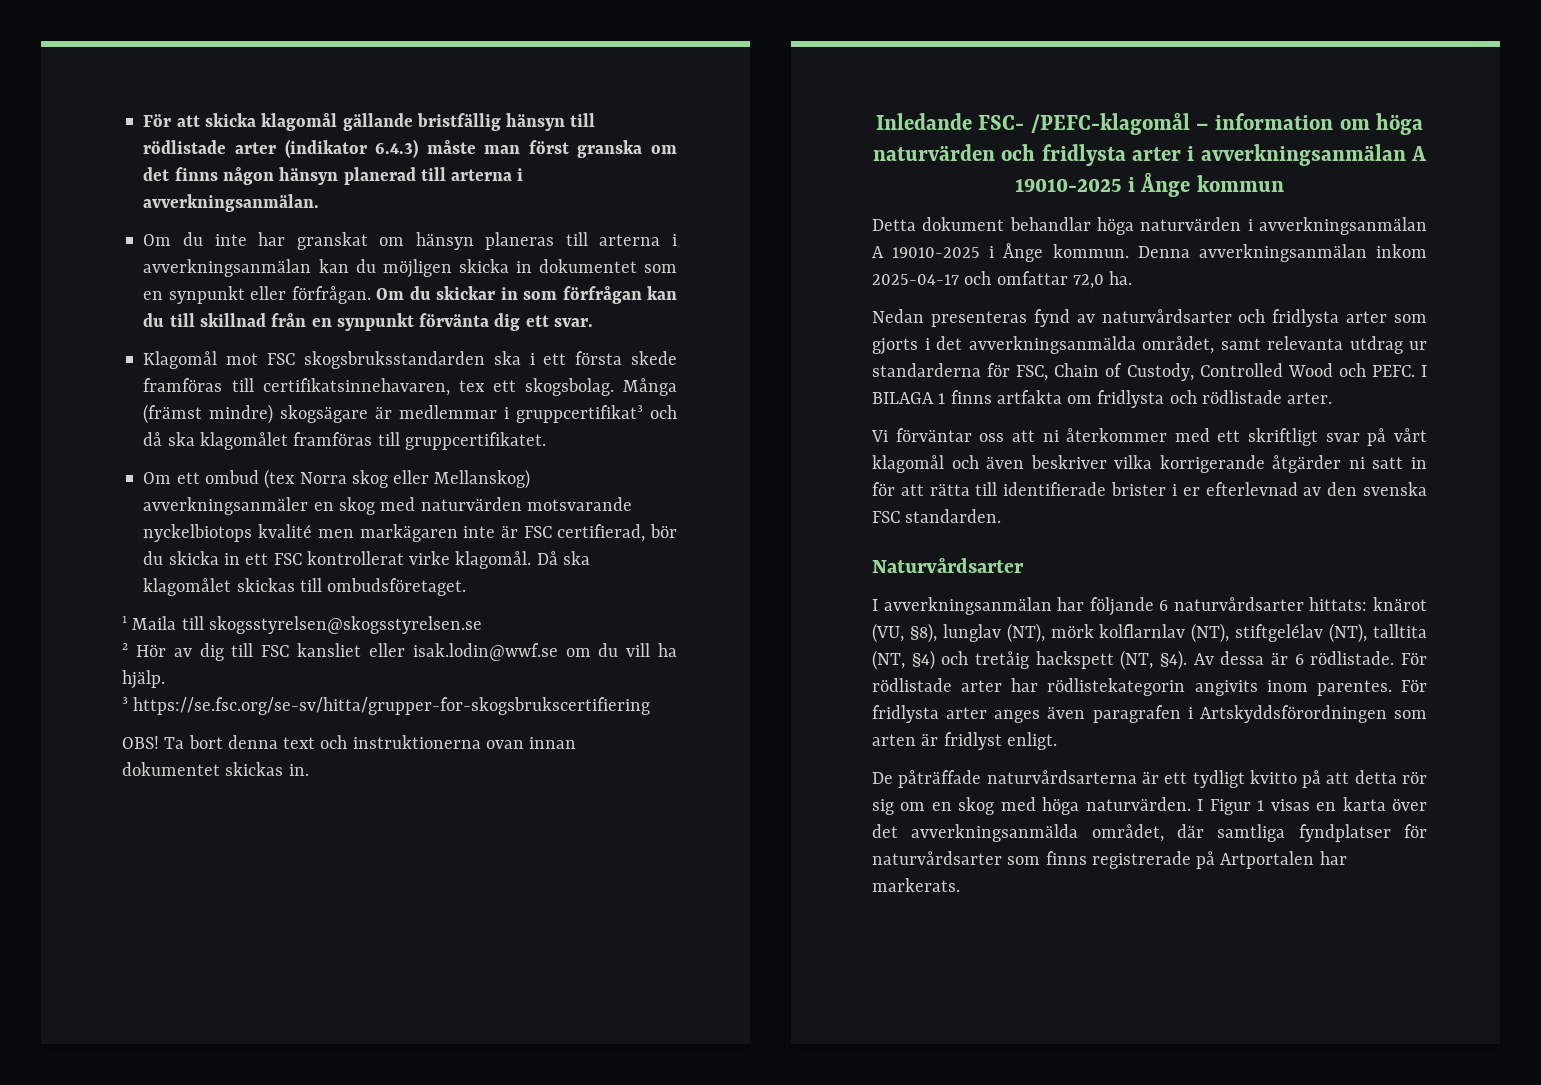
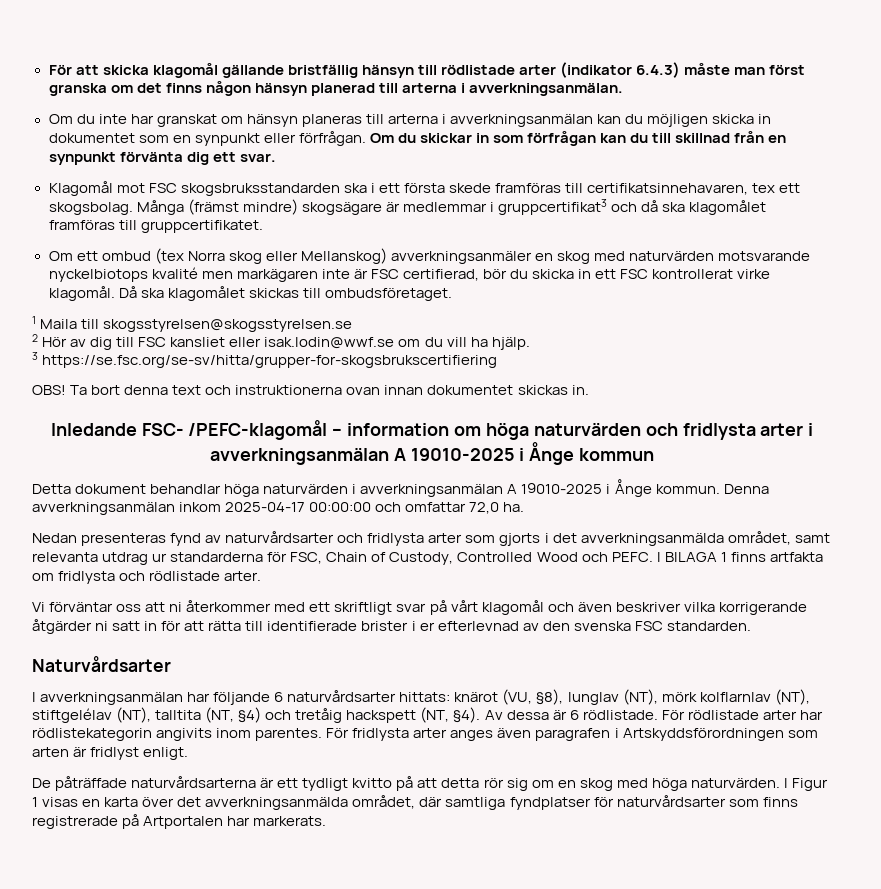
- Denna avverkningsanmälan inkom 2025-04-17 och omfattar 72,0 ha.
+ Denna avverkningsanmälan inkom 2025-04-17 00:00:00 och omfattar 72,0 ha.

